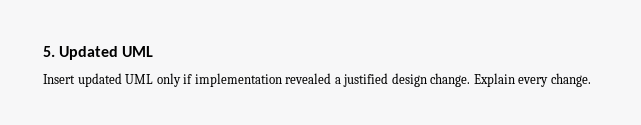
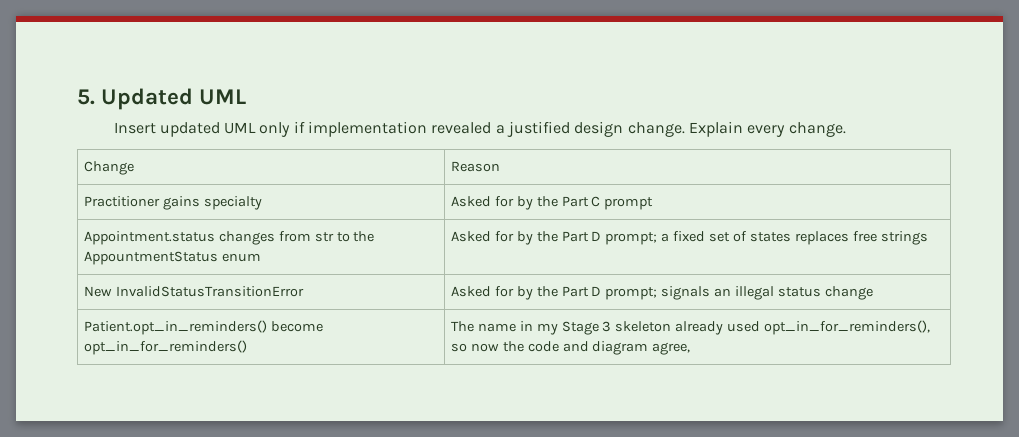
+ Change | Reason
+ Practitioner gains specialty | Asked for by the Part C prompt
+ Appointment.status changes from str to the AppountmentStatus enum | Asked for by the Part D prompt; a fixed set of states replaces free strings
+ New InvalidStatusTransitionError | Asked for by the Part D prompt; signals an illegal status change
+ Patient.opt_in_reminders() become opt_in_for_reminders() | The name in my Stage 3 skeleton already used opt_in_for_reminders(), so now the code and diagram agree,

